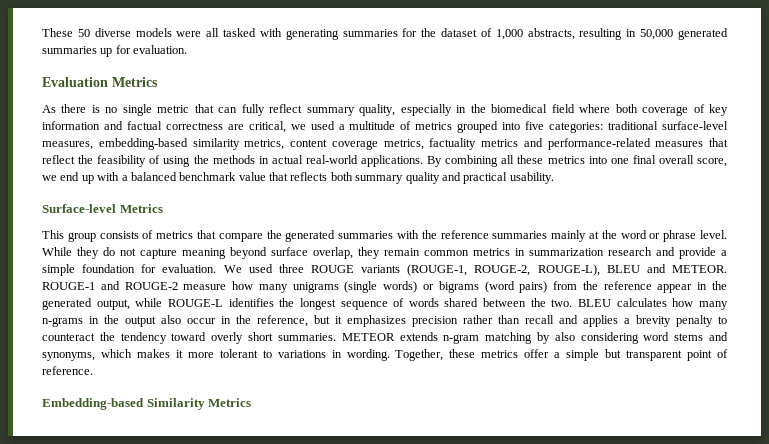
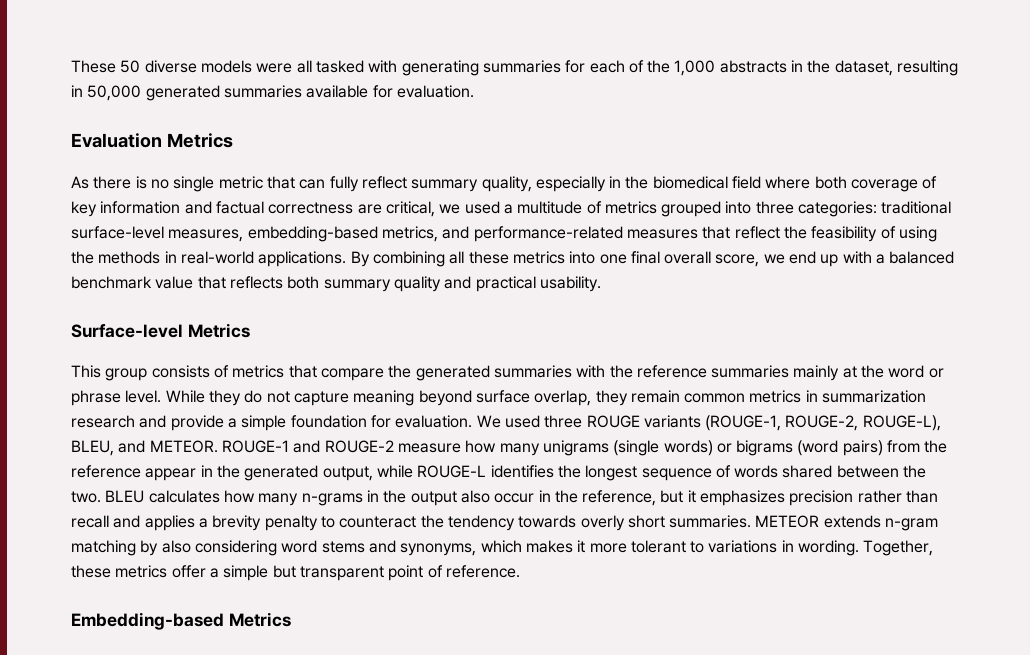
- These 50 diverse models were all tasked with generating summaries for the dataset of 1,000 abstracts, resulting in 50,000 generated summaries up for evaluation.
+ These 50 diverse models were all tasked with generating summaries for each of the 1,000 abstracts in the dataset, resulting in 50,000 generated summaries available for evaluation.
- As there is no single metric that can fully reflect summary quality, especially in the biomedical field where both coverage of key information and factual correctness are critical, we used a multitude of metrics grouped into five categories: traditional surface-level measures, embedding-based similarity metrics, content coverage metrics, factuality metrics and performance-related measures that reflect the feasibility of using the methods in actual real-world applications.
+ As there is no single metric that can fully reflect summary quality, especially in the biomedical field where both coverage of key information and factual correctness are critical, we used a multitude of metrics grouped into three categories: traditional surface-level measures, embedding-based metrics, and performance-related measures that reflect the feasibility of using the methods in real-world applications.
- We used three ROUGE variants (ROUGE-1, ROUGE-2, ROUGE-L), BLEU and METEOR.
+ We used three ROUGE variants (ROUGE-1, ROUGE-2, ROUGE-L), BLEU, and METEOR.
- BLEU calculates how many n-grams in the output also occur in the reference, but it emphasizes precision rather than recall and applies a brevity penalty to counteract the tendency toward overly short summaries.
+ BLEU calculates how many n-grams in the output also occur in the reference, but it emphasizes precision rather than recall and applies a brevity penalty to counteract the tendency towards overly short summaries.
- Embedding-based Similarity Metrics
+ Embedding-based Metrics

